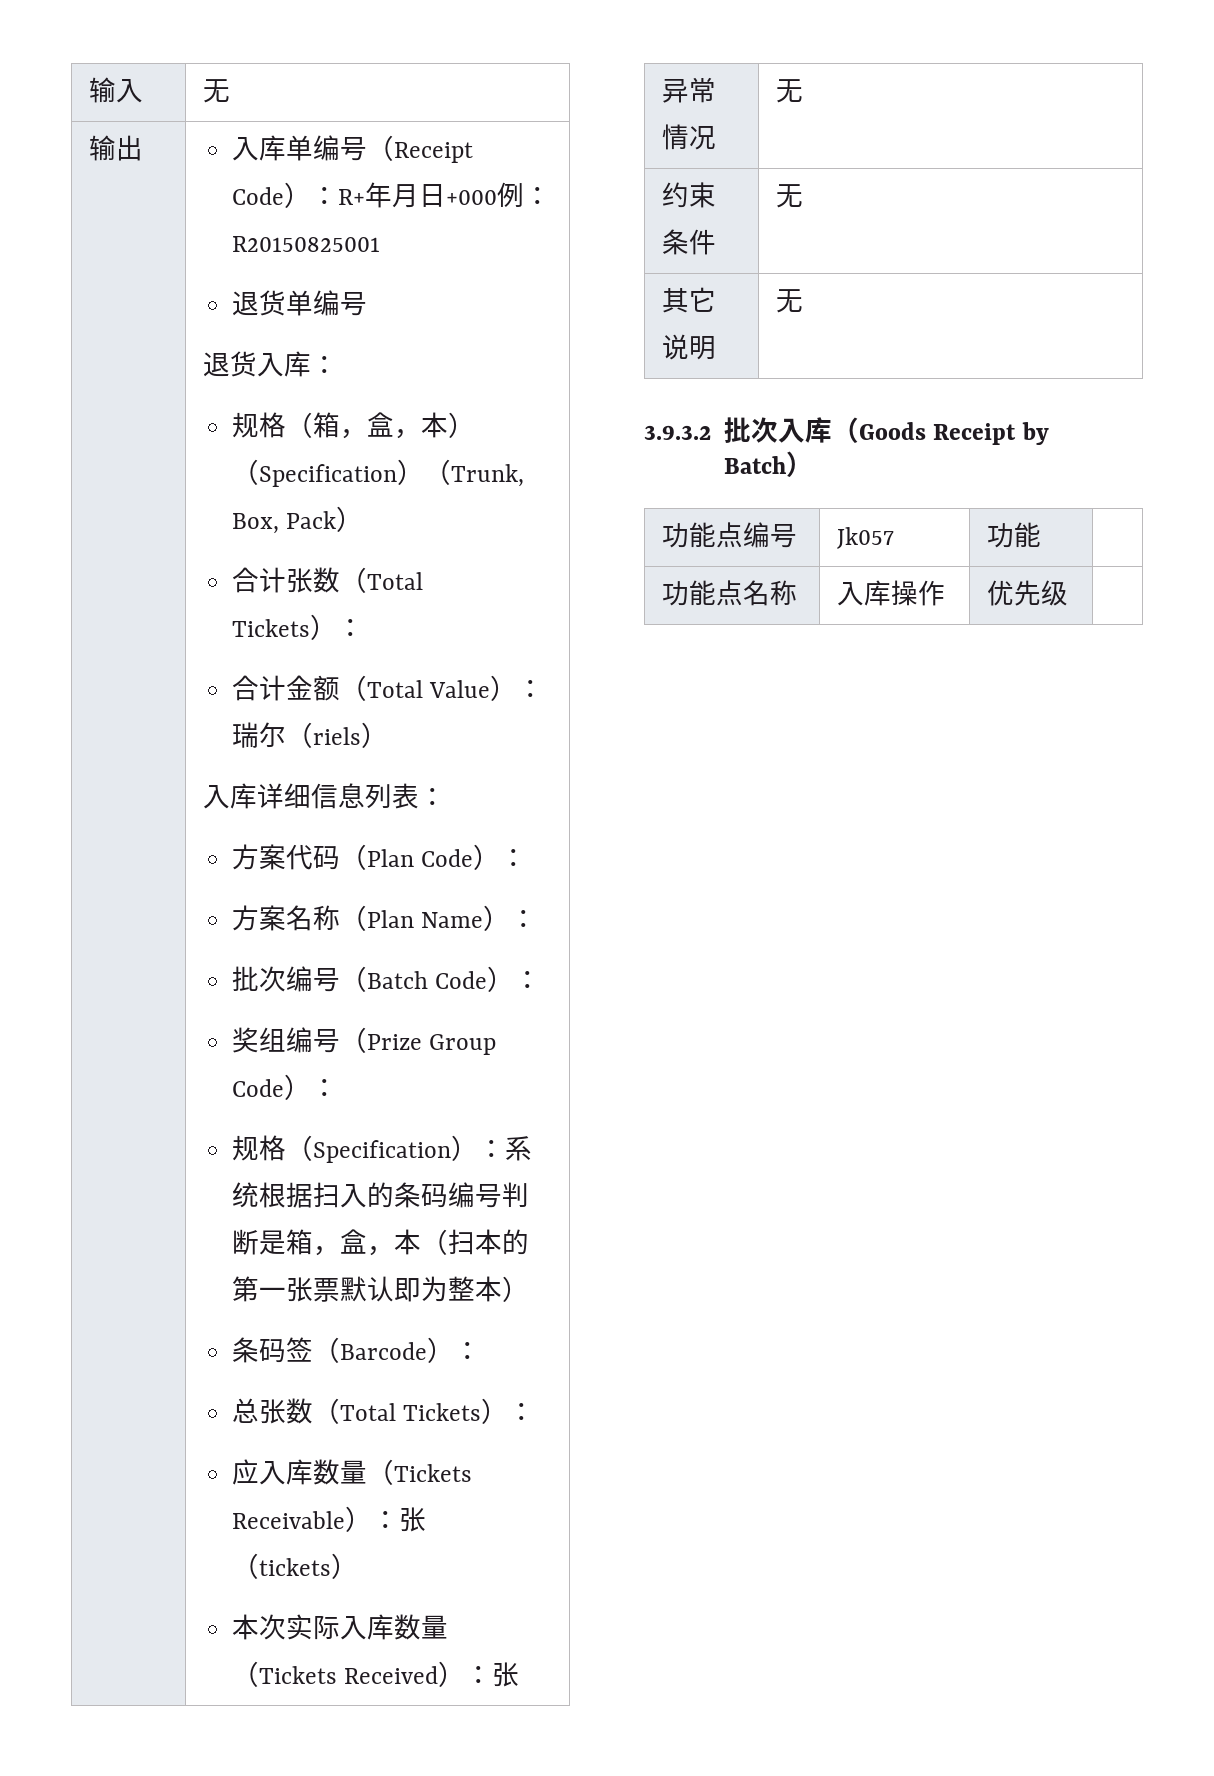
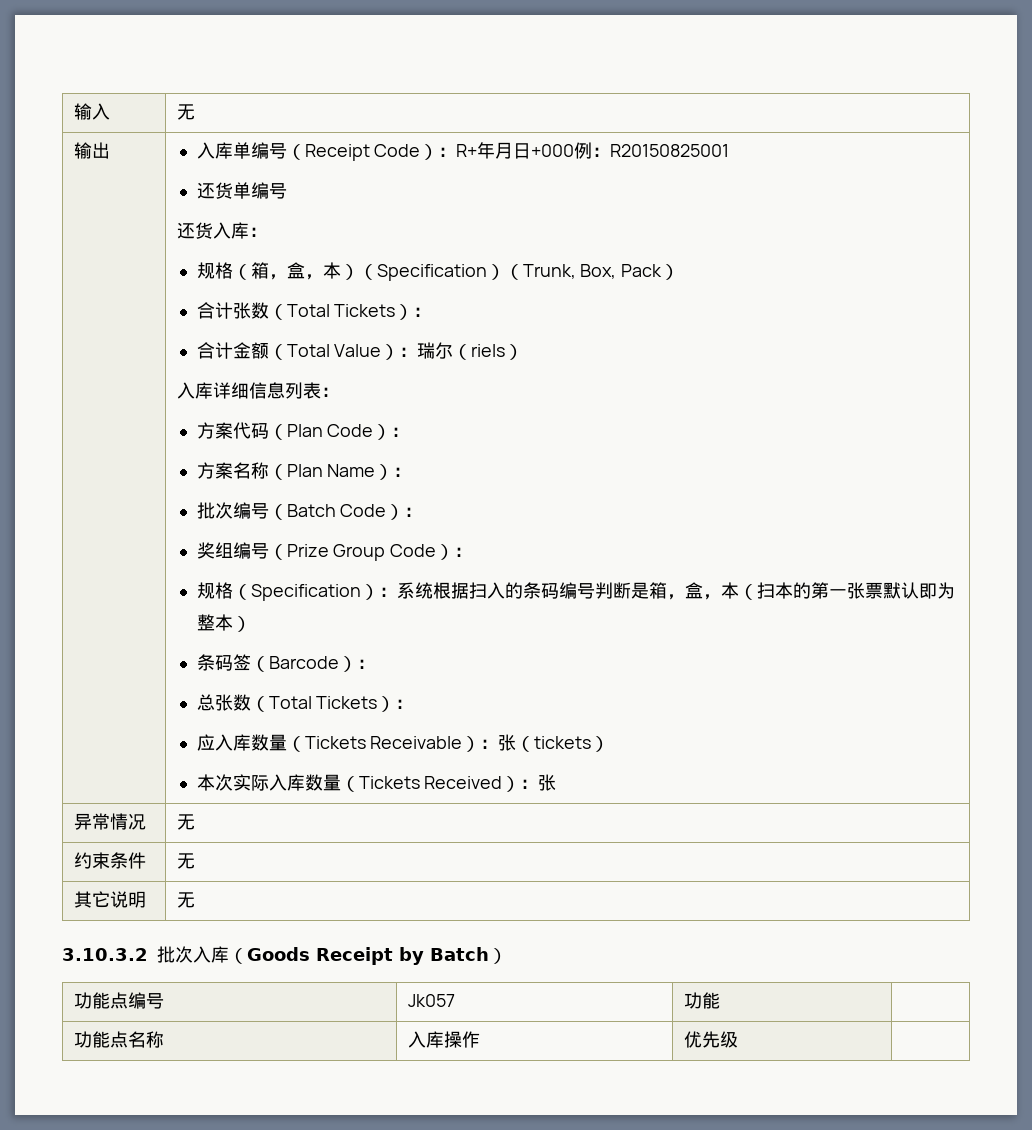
- 退货单编号
+ 还货单编号
- 退货入库：
+ 还货入库：
- 3.9.3.2批次入库（Goods Receipt by Batch）
+ 3.10.3.2批次入库（Goods Receipt by Batch）

